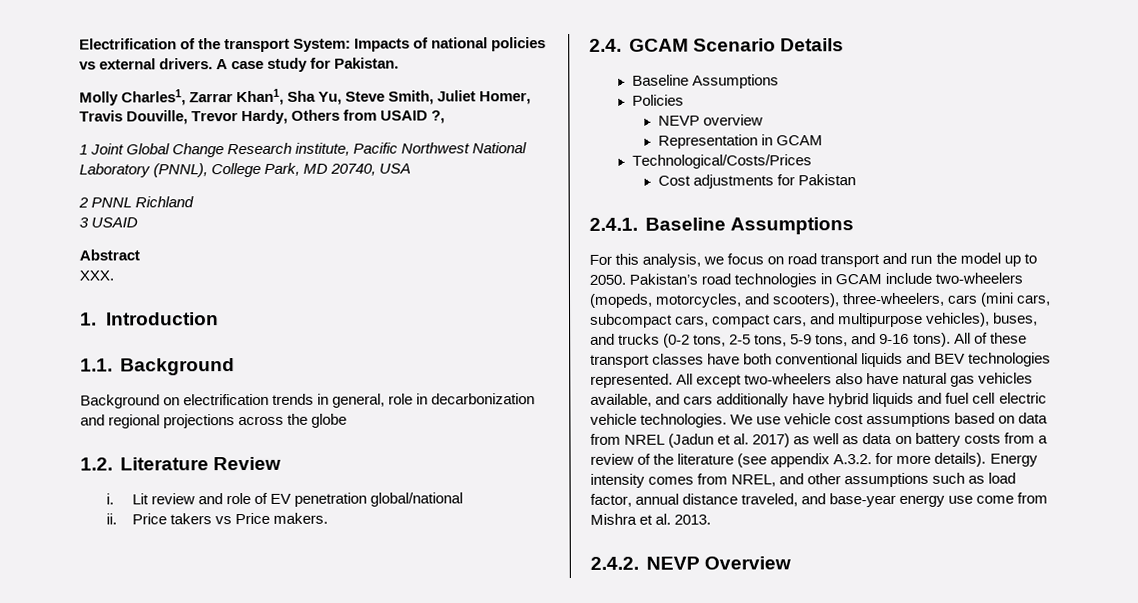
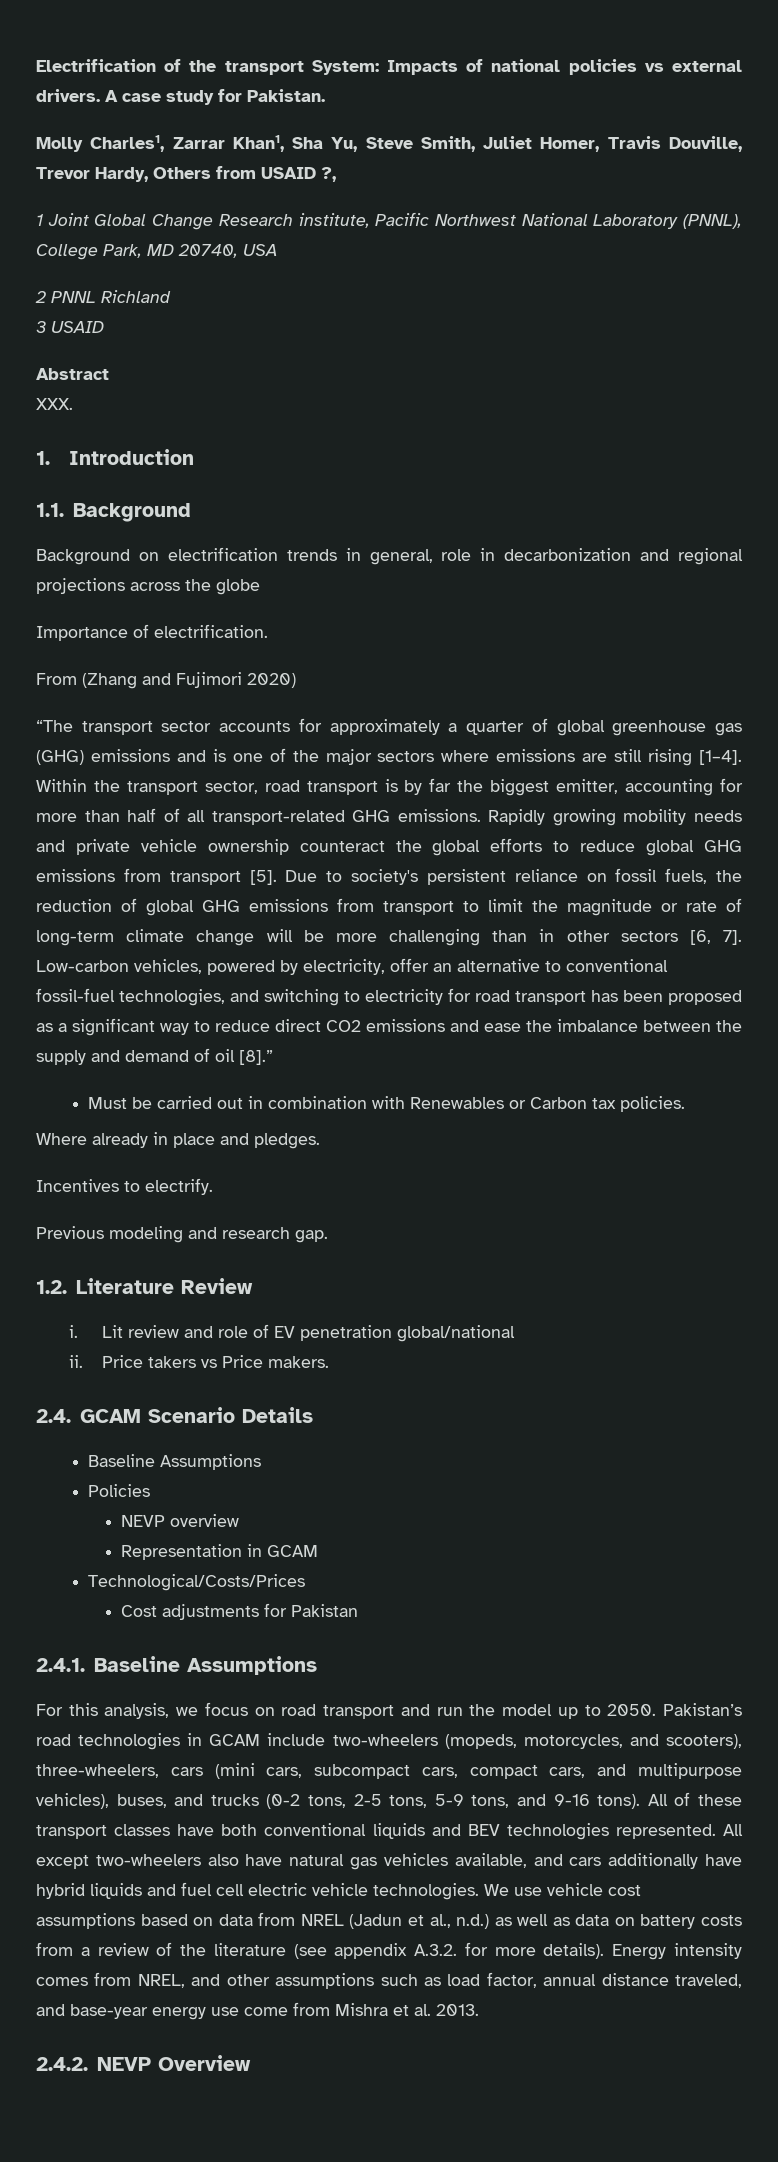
+ Importance of electrification.
+ From (Zhang and Fujimori 2020)
+ “The transport sector accounts for approximately a quarter of global greenhouse gas (GHG) emissions and is one of the major sectors where emissions are still rising [1–4]. Within the transport sector, road transport is by far the biggest emitter, accounting for more than half of all transport-related GHG emissions. Rapidly growing mobility needs and private vehicle ownership counteract the global efforts to reduce global GHG emissions from transport [5]. Due to society's persistent reliance on fossil fuels, the reduction of global GHG emissions from transport to limit the magnitude or rate of long-term climate change will be more challenging than in other sectors [6, 7]. Low-carbon vehicles, powered by electricity, offer an alternative to conventional fossil-fuel technologies, and switching to electricity for road transport has been proposed as a significant way to reduce direct CO2 emissions and ease the imbalance between the supply and demand of oil [8].”
+ Must be carried out in combination with Renewables or Carbon tax policies.
+ Where already in place and pledges.
+ Incentives to electrify.
+ Previous modeling and research gap.
- We use vehicle cost assumptions based on data from NREL (Jadun et al. 2017) as well as data on battery costs from a review of the literature (see appendix A.3.2. for more details).
+ We use vehicle cost assumptions based on data from NREL (Jadun et al., n.d.) as well as data on battery costs from a review of the literature (see appendix A.3.2. for more details).

